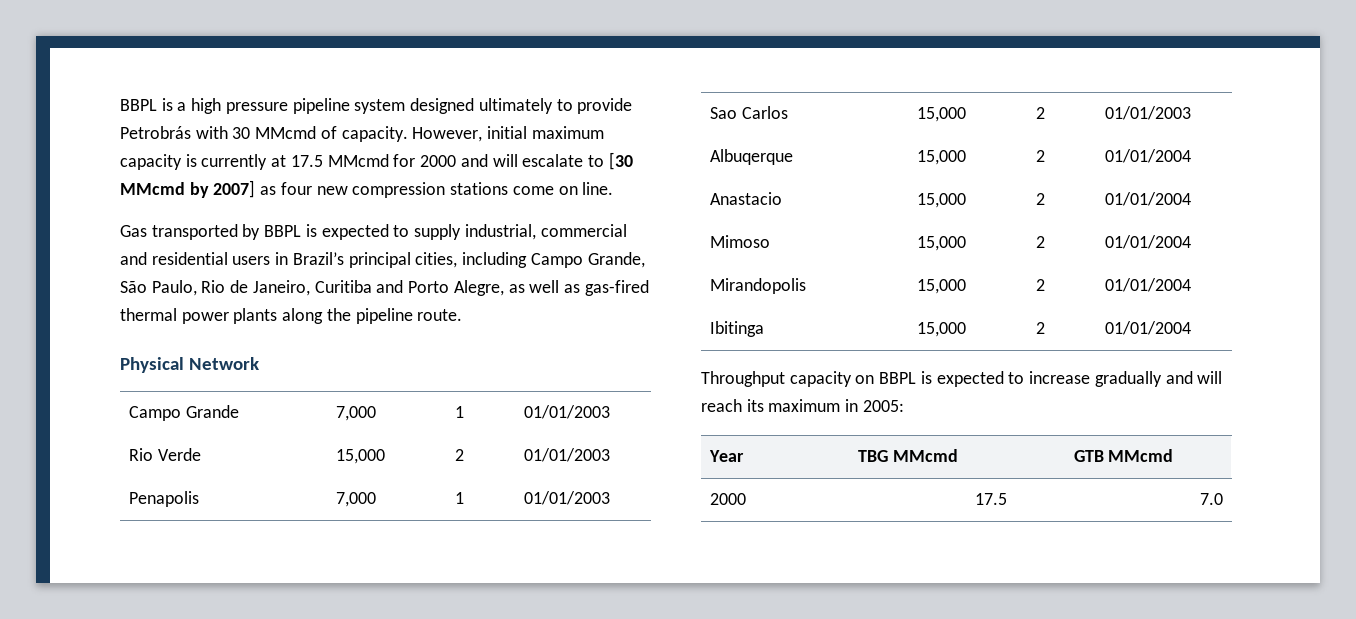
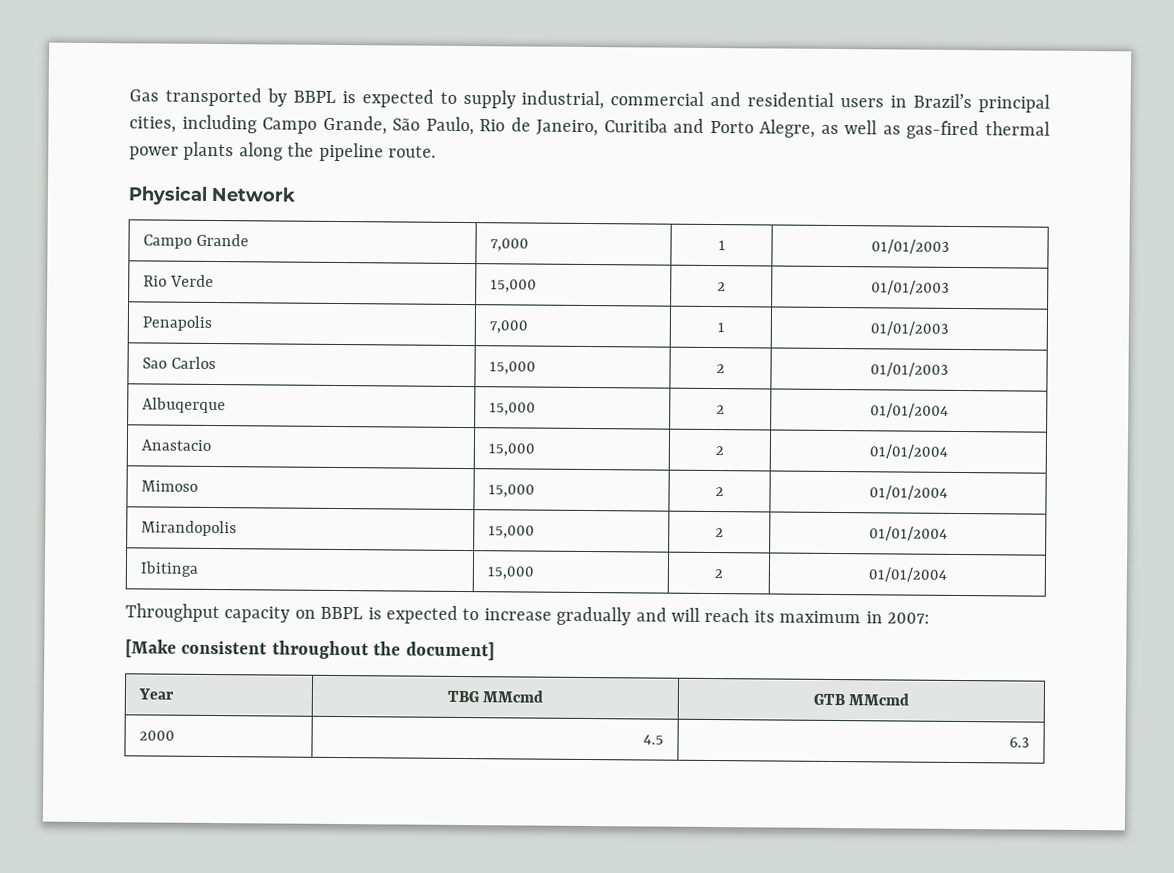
- BBPL is a high pressure pipeline system designed ultimately to provide Petrobrás with 30 MMcmd of capacity. However, initial maximum capacity is currently at 17.5 MMcmd for 2000 and will escalate to [30 MMcmd by 2007] as four new compression stations come on line.
- Throughput capacity on BBPL is expected to increase gradually and will reach its maximum in 2005:
+ Throughput capacity on BBPL is expected to increase gradually and will reach its maximum in 2007:
+ [Make consistent throughout the document]
- 2000 | 17.5 | 7.0
+ 2000 | 4.5 | 6.3

